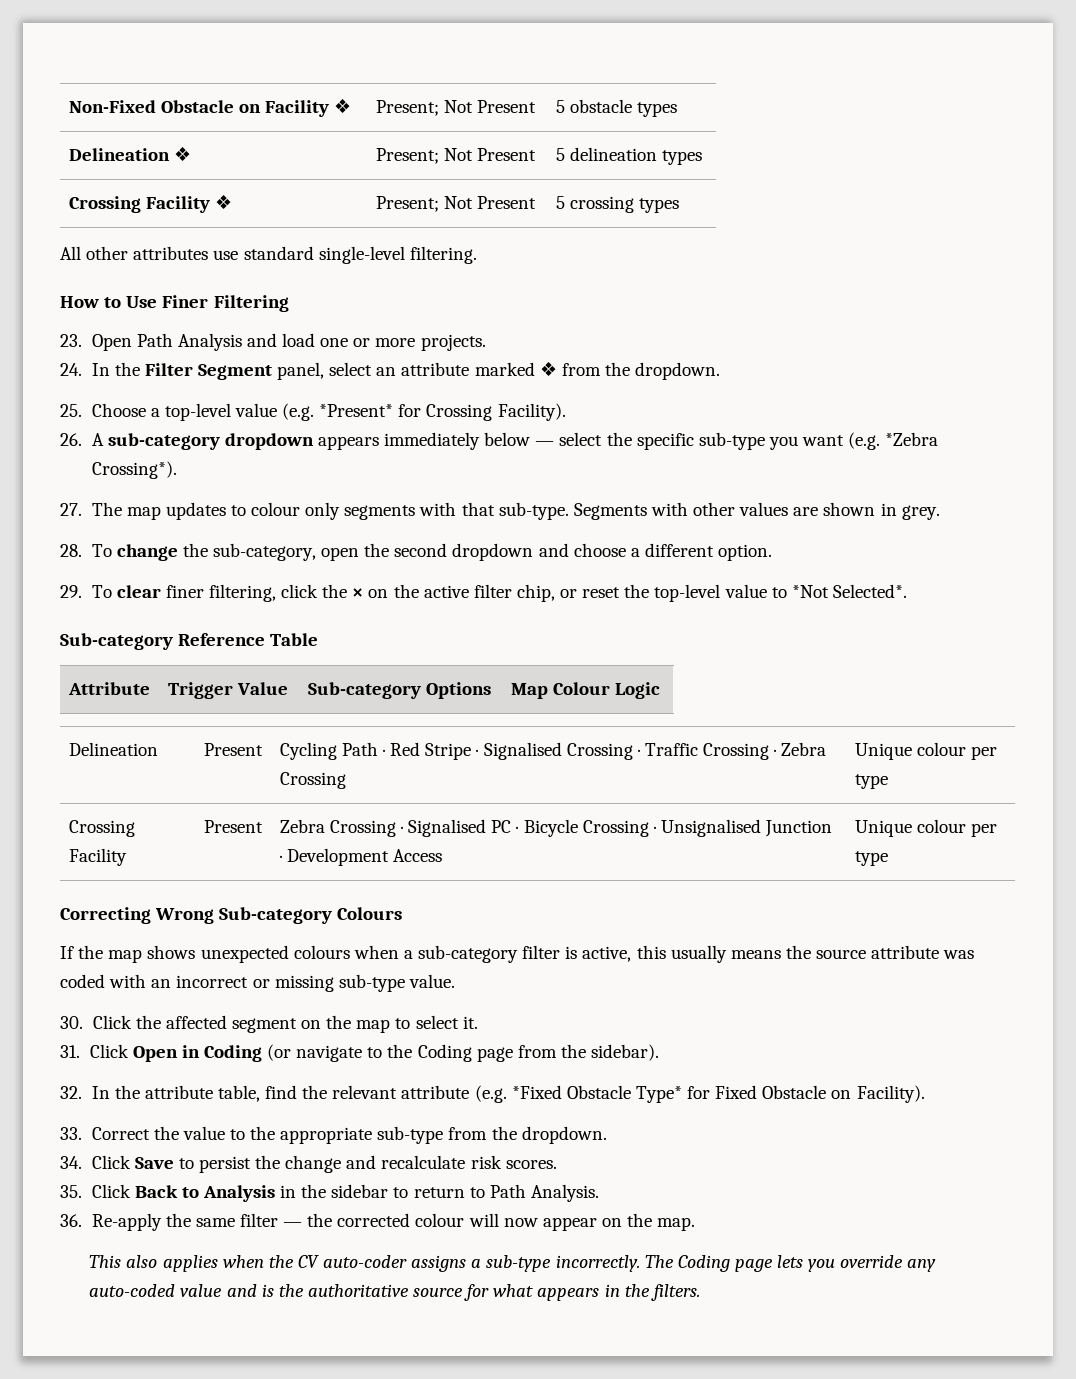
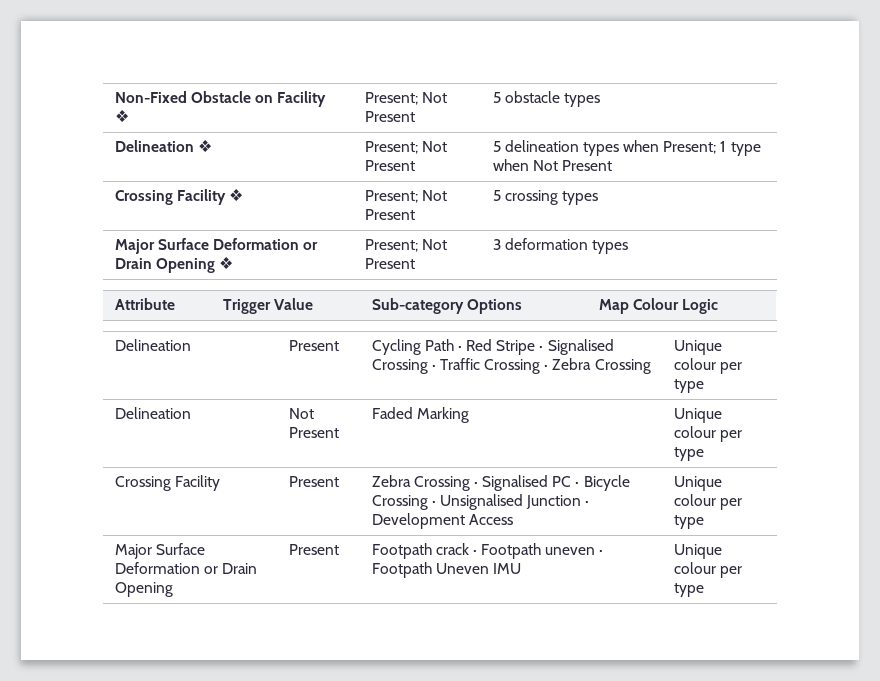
- Delineation ❖ | Present; Not Present | 5 delineation types
+ Delineation ❖ | Present; Not Present | 5 delineation types when Present; 1 type when Not Present
- All other attributes use standard single-level filtering.
- How to Use Finer Filtering
- 23. Open Path Analysis and load one or more projects.
- 24. In the Filter Segment panel, select an attribute marked ❖ from the dropdown.
- 25. Choose a top-level value (e.g. *Present* for Crossing Facility).
- 26. A sub-category dropdown appears immediately below — select the specific sub-type you want (e.g. *Zebra Crossing*).
- 27. The map updates to colour only segments with that sub-type. Segments with other values are shown in grey.
- 28. To change the sub-category, open the second dropdown and choose a different option.
- 29. To clear finer filtering, click the × on the active filter chip, or reset the top-level value to *Not Selected*.
- Sub-category Reference Table
+ Major Surface Deformation or Drain Opening ❖ | Present; Not Present | 3 deformation types
+ Delineation | Not Present | Faded Marking | Unique colour per type
- Correcting Wrong Sub-category Colours
- If the map shows unexpected colours when a sub-category filter is active, this usually means the source attribute was coded with an incorrect or missing sub-type value.
- 30. Click the affected segment on the map to select it.
- 31. Click Open in Coding (or navigate to the Coding page from the sidebar).
- 32. In the attribute table, find the relevant attribute (e.g. *Fixed Obstacle Type* for Fixed Obstacle on Facility).
- 33. Correct the value to the appropriate sub-type from the dropdown.
- 34. Click Save to persist the change and recalculate risk scores.
- 35. Click Back to Analysis in the sidebar to return to Path Analysis.
- 36. Re-apply the same filter — the corrected colour will now appear on the map.
- This also applies when the CV auto-coder assigns a sub-type incorrectly. The Coding page lets you override any auto-coded value and is the authoritative source for what appears in the filters.
+ Major Surface Deformation or Drain Opening | Present | Footpath crack · Footpath uneven · Footpath Uneven IMU | Unique colour per type

